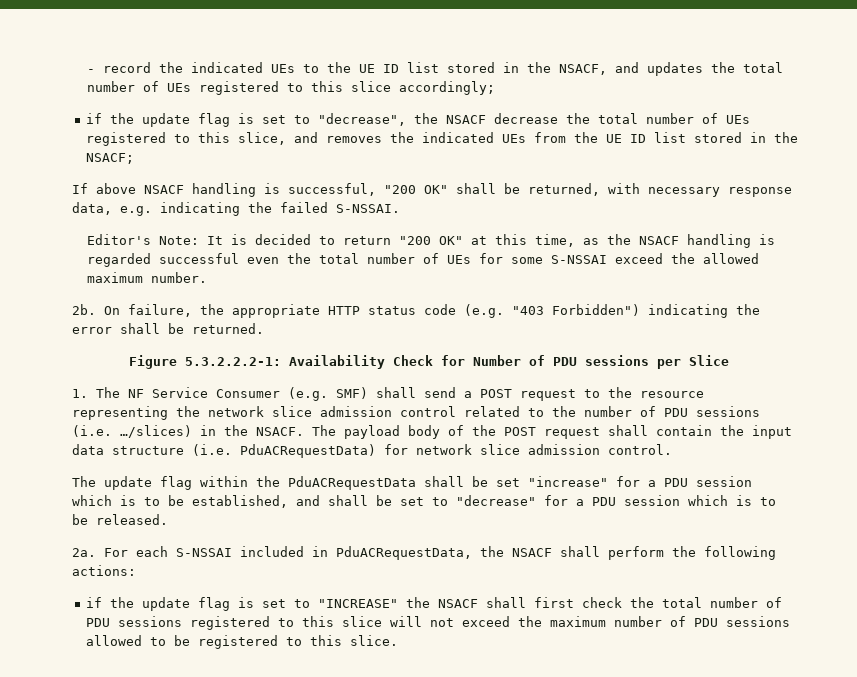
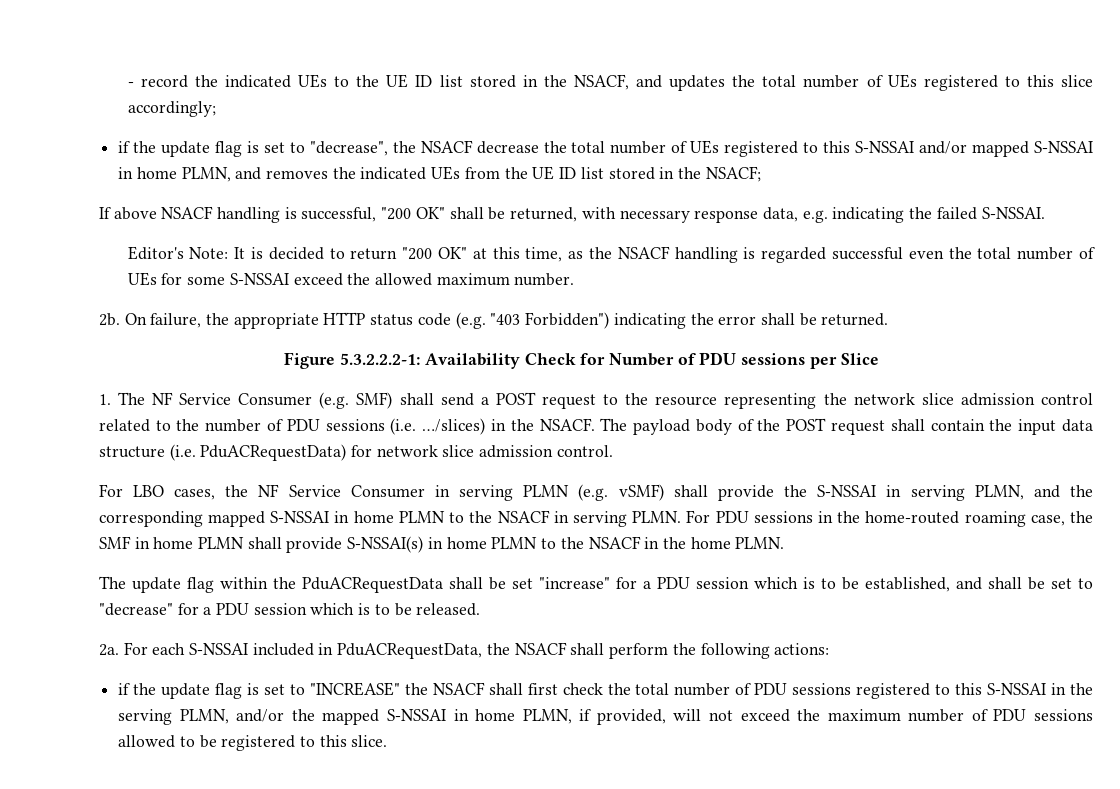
- if the update flag is set to "decrease", the NSACF decrease the total number of UEs registered to this slice, and removes the indicated UEs from the UE ID list stored in the NSACF;
+ if the update flag is set to "decrease", the NSACF decrease the total number of UEs registered to this S-NSSAI and/or mapped S-NSSAI in home PLMN, and removes the indicated UEs from the UE ID list stored in the NSACF;
+ For LBO cases, the NF Service Consumer in serving PLMN (e.g. vSMF) shall provide the S-NSSAI in serving PLMN, and the corresponding mapped S-NSSAI in home PLMN to the NSACF in serving PLMN. For PDU sessions in the home-routed roaming case, the SMF in home PLMN shall provide S-NSSAI(s) in home PLMN to the NSACF in the home PLMN.
- if the update flag is set to "INCREASE" the NSACF shall first check the total number of PDU sessions registered to this slice will not exceed the maximum number of PDU sessions allowed to be registered to this slice.
+ if the update flag is set to "INCREASE" the NSACF shall first check the total number of PDU sessions registered to this S-NSSAI in the serving PLMN, and/or the mapped S-NSSAI in home PLMN, if provided, will not exceed the maximum number of PDU sessions allowed to be registered to this slice.

